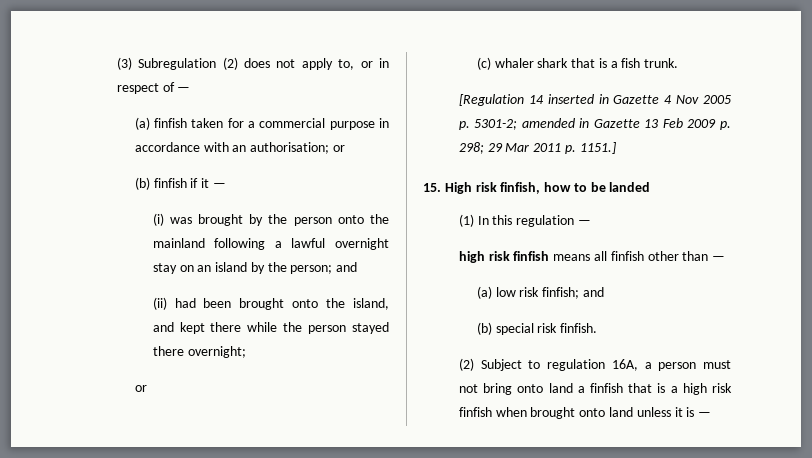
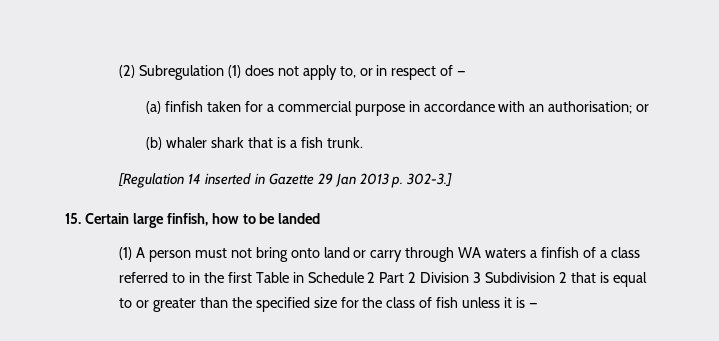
- (3) Subregulation (2) does not apply to, or in respect of —
+ (2) Subregulation (1) does not apply to, or in respect of —
- (b) finfish if it —
- (i) was brought by the person onto the mainland following a lawful overnight stay on an island by the person; and
- (ii) had been brought onto the island, and kept there while the person stayed there overnight;
- or
- (c) whaler shark that is a fish trunk.
+ (b) whaler shark that is a fish trunk.
- [Regulation 14 inserted in Gazette 4 Nov 2005 p. 5301-2; amended in Gazette 13 Feb 2009 p. 298; 29 Mar 2011 p. 1151.]
+ [Regulation 14 inserted in Gazette 29 Jan 2013 p. 302-3.]
- 15. High risk finfish, how to be landed
+ 15. Certain large finfish, how to be landed
- (1) In this regulation —
- high risk finfish means all finfish other than —
- (a) low risk finfish; and
- (b) special risk finfish.
- (2) Subject to regulation 16A, a person must not bring onto land a finfish that is a high risk finfish when brought onto land unless it is —
+ (1) A person must not bring onto land or carry through WA waters a finfish of a class referred to in the first Table in Schedule 2 Part 2 Division 3 Subdivision 2 that is equal to or greater than the specified size for the class of fish unless it is —

